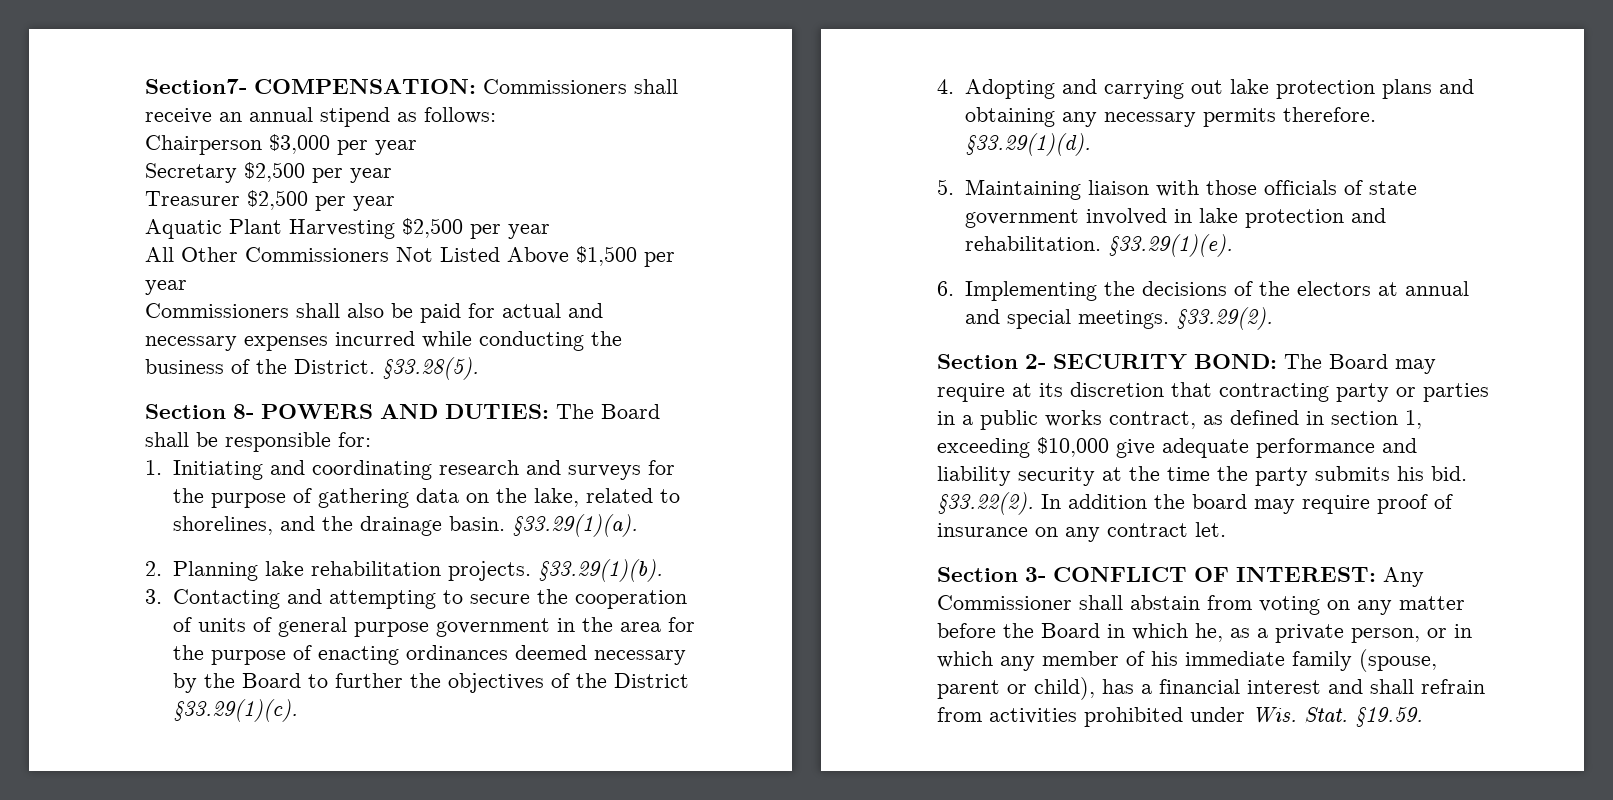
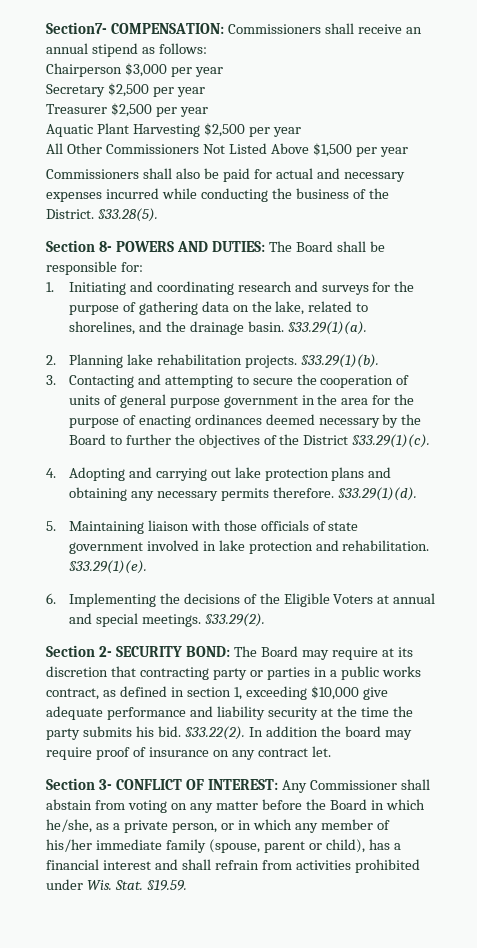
- 6. Implementing the decisions of the electors at annual and special meetings.
+ 6. Implementing the decisions of the Eligible Voters at annual and special meetings.
- Section 3- CONFLICT OF INTEREST: Any Commissioner shall abstain from voting on any matter before the Board in which he, as a private person, or in which any member of his immediate family (spouse, parent or child), has a financial interest and shall refrain from activities prohibited under Wis. Stat.
+ Section 3- CONFLICT OF INTEREST: Any Commissioner shall abstain from voting on any matter before the Board in which he/she, as a private person, or in which any member of his/her immediate family (spouse, parent or child), has a financial interest and shall refrain from activities prohibited under Wis. Stat.

